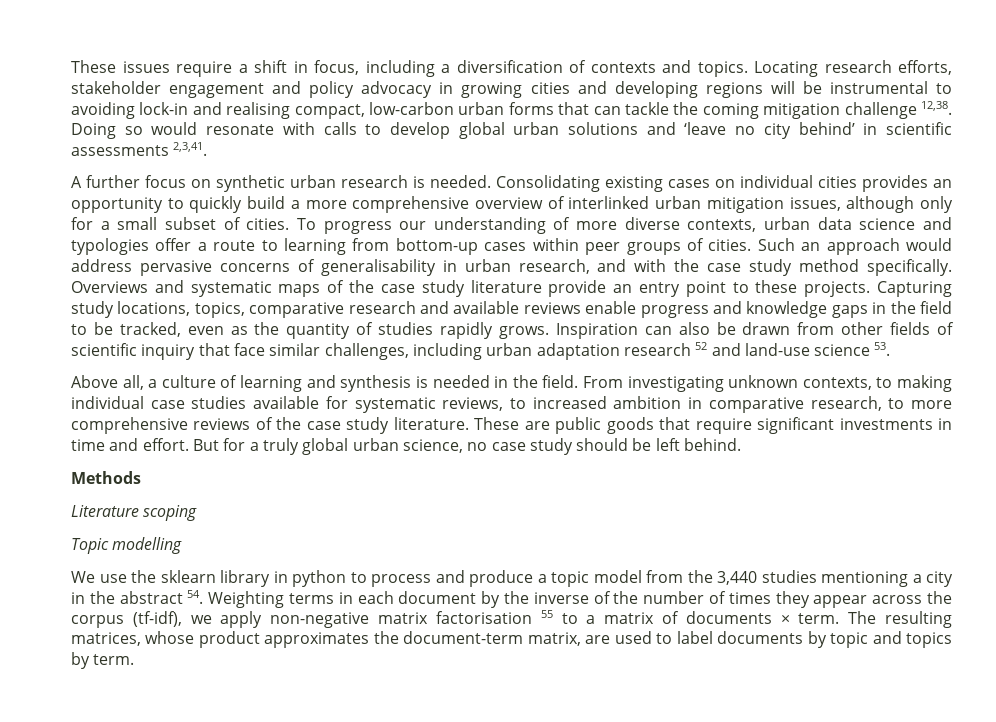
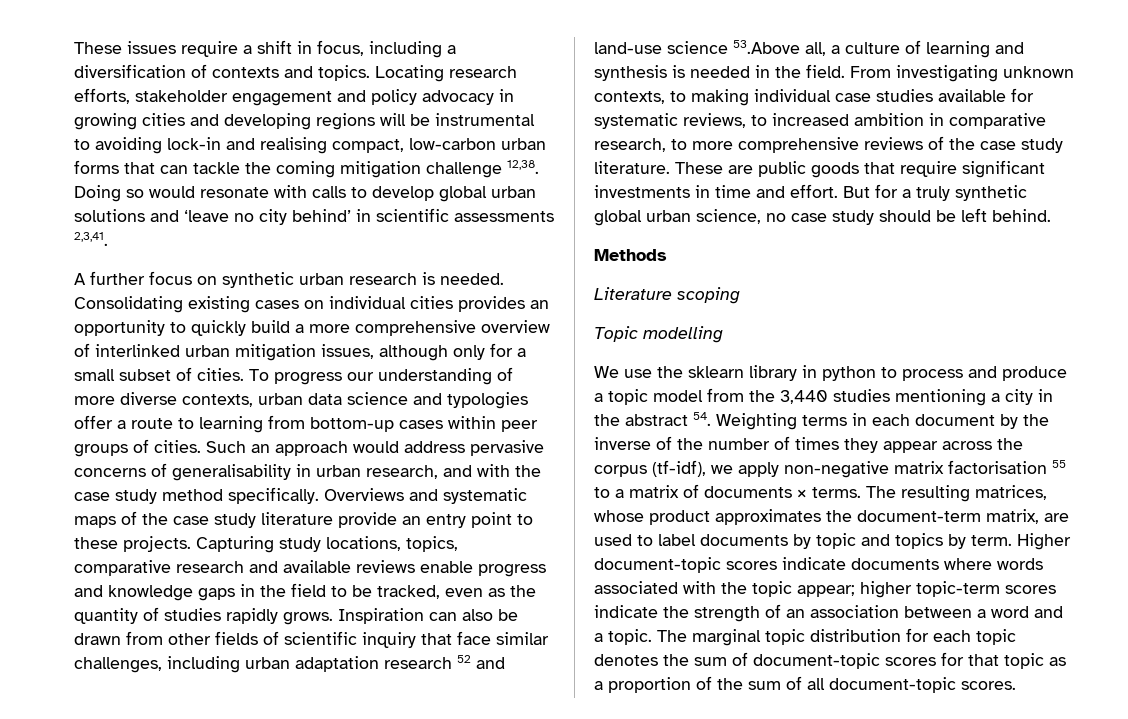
- Inspiration can also be drawn from other fields of scientific inquiry that face similar challenges, including urban adaptation research 52 and land-use science 53.
- Above all, a culture of learning and synthesis is needed in the field.
+ Inspiration can also be drawn from other fields of scientific inquiry that face similar challenges, including urban adaptation research 52 and land-use science 53.Above all, a culture of learning and synthesis is needed in the field.
- But for a truly global urban science, no case study should be left behind.
+ But for a truly synthetic global urban science, no case study should be left behind.
- We use the sklearn library in python to process and produce a topic model from the 3,440 studies mentioning a city in the abstract 54. Weighting terms in each document by the inverse of the number of times they appear across the corpus (tf-idf), we apply non-negative matrix factorisation 55 to a matrix of documents × term.
+ We use the sklearn library in python to process and produce a topic model from the 3,440 studies mentioning a city in the abstract 54. Weighting terms in each document by the inverse of the number of times they appear across the corpus (tf-idf), we apply non-negative matrix factorisation 55 to a matrix of documents × terms.
+ Higher document-topic scores indicate documents where words associated with the topic appear; higher topic-term scores indicate the strength of an association between a word and a topic. The marginal topic distribution for each topic denotes the sum of document-topic scores for that topic as a proportion of the sum of all document-topic scores.

